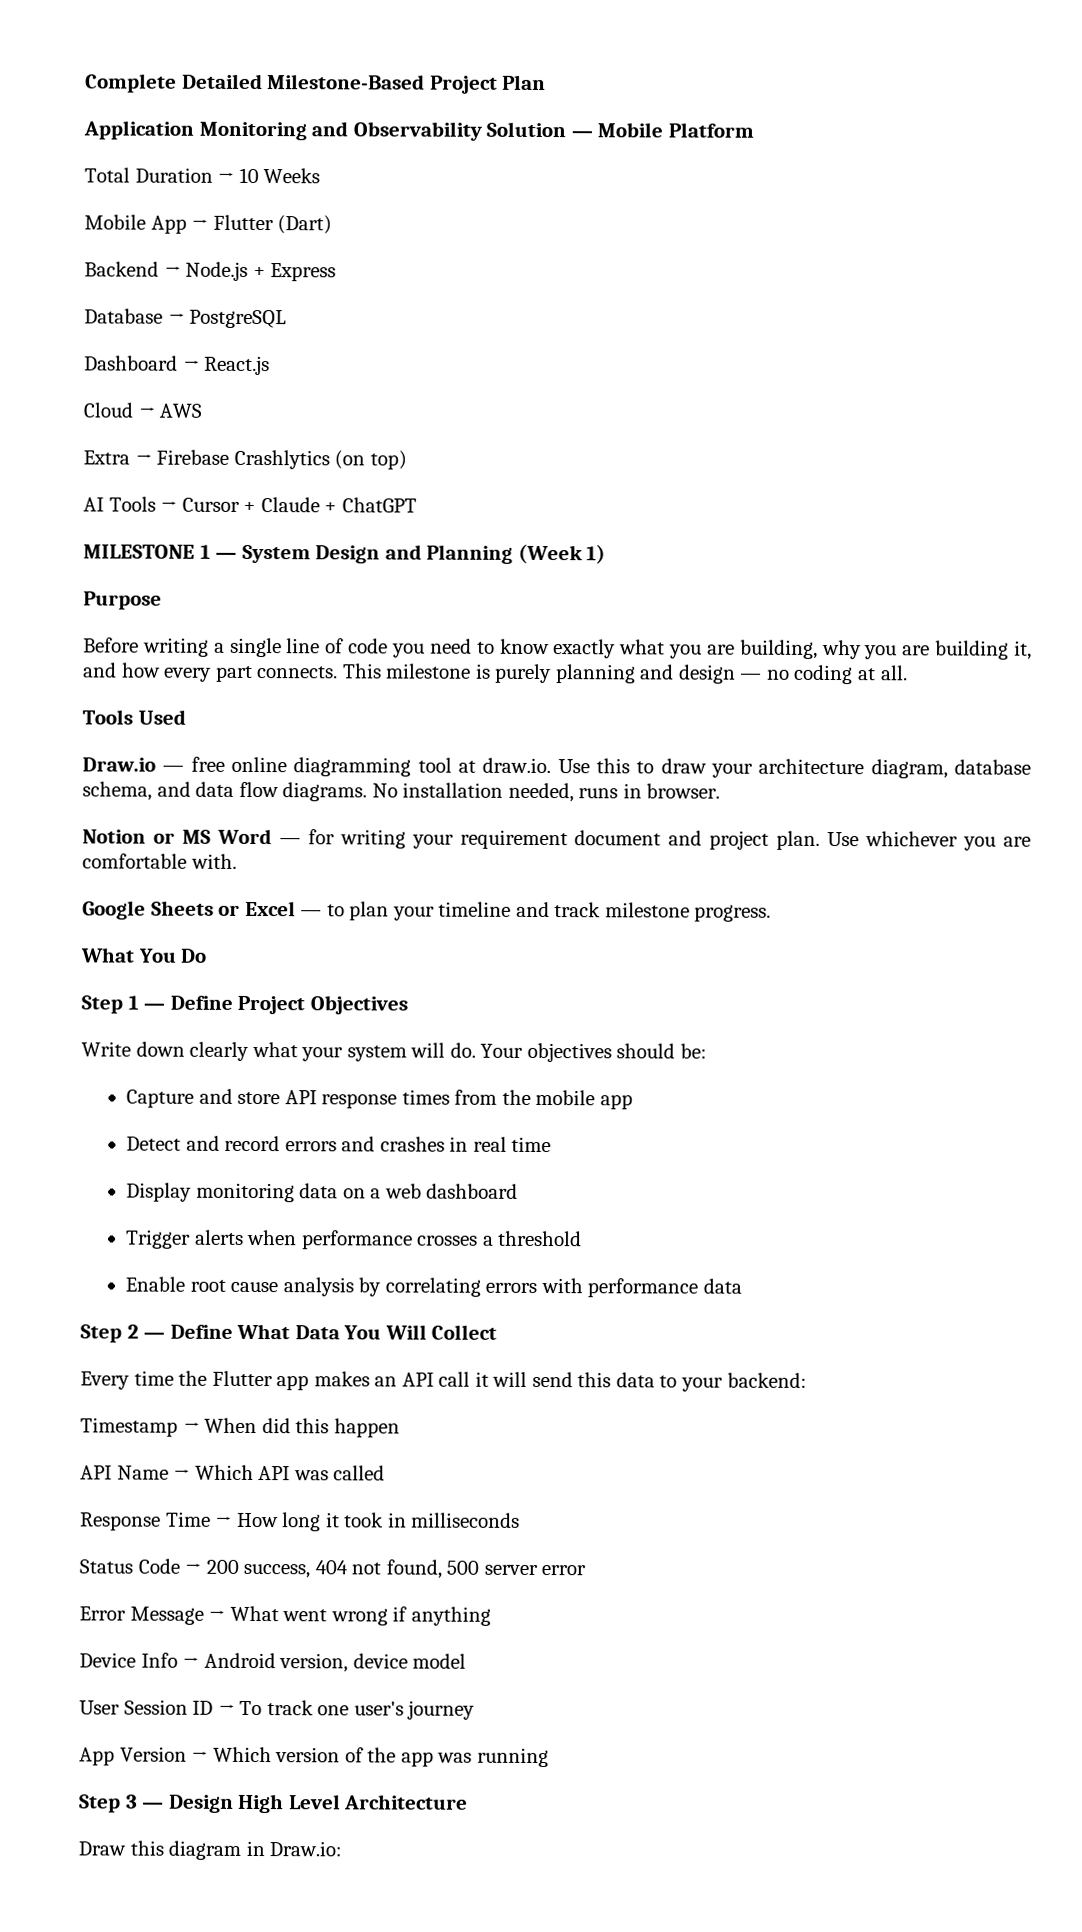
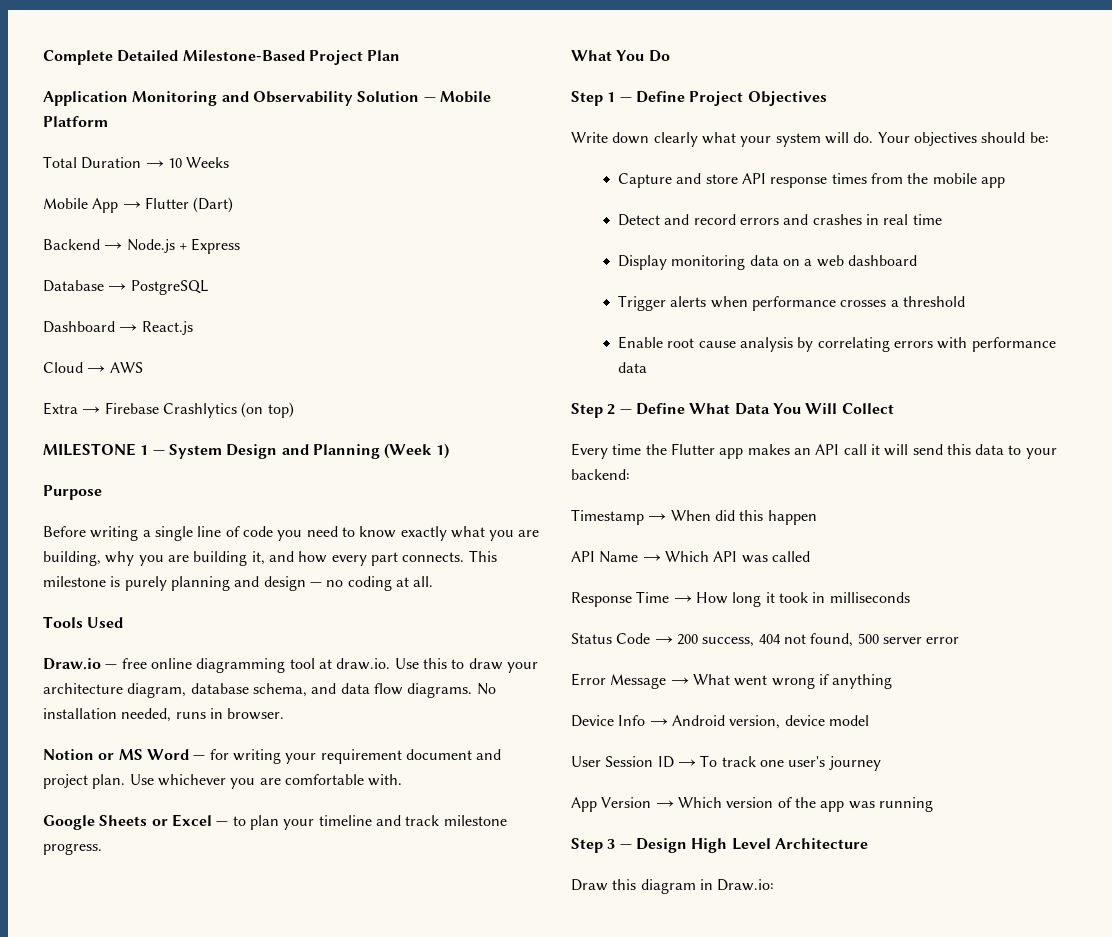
- AI Tools → Cursor + Claude + ChatGPT

